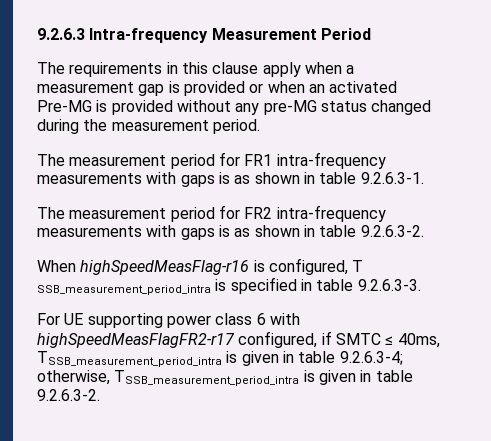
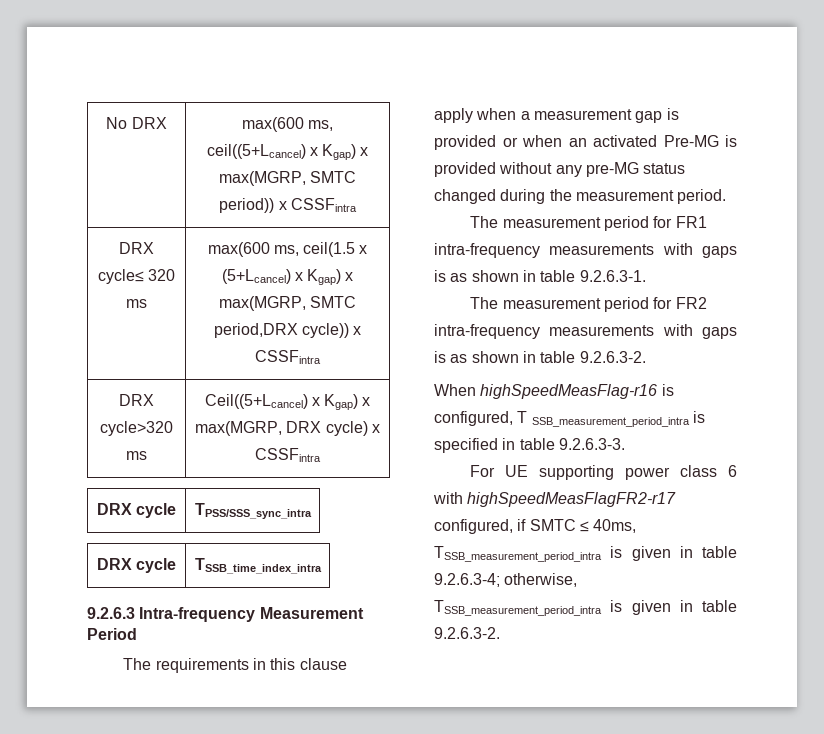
+ No DRX | max(600 ms, ceil((5+Lcancel) x Kgap) x max(MGRP, SMTC period)) x CSSFintra
+ DRX cycle≤ 320 ms | max(600 ms, ceil(1.5 x (5+Lcancel) x Kgap) x max(MGRP, SMTC period,DRX cycle)) x CSSFintra
+ DRX cycle>320 ms | Ceil((5+Lcancel) x Kgap) x max(MGRP, DRX cycle) x CSSFintra
+ DRX cycle | TPSS/SSS_sync_intra
+ DRX cycle | TSSB_time_index_intra

